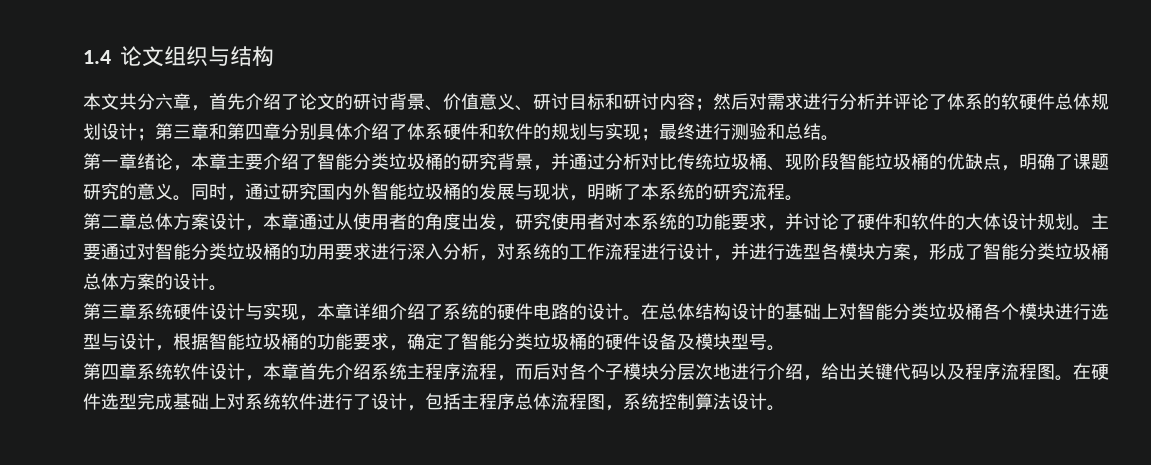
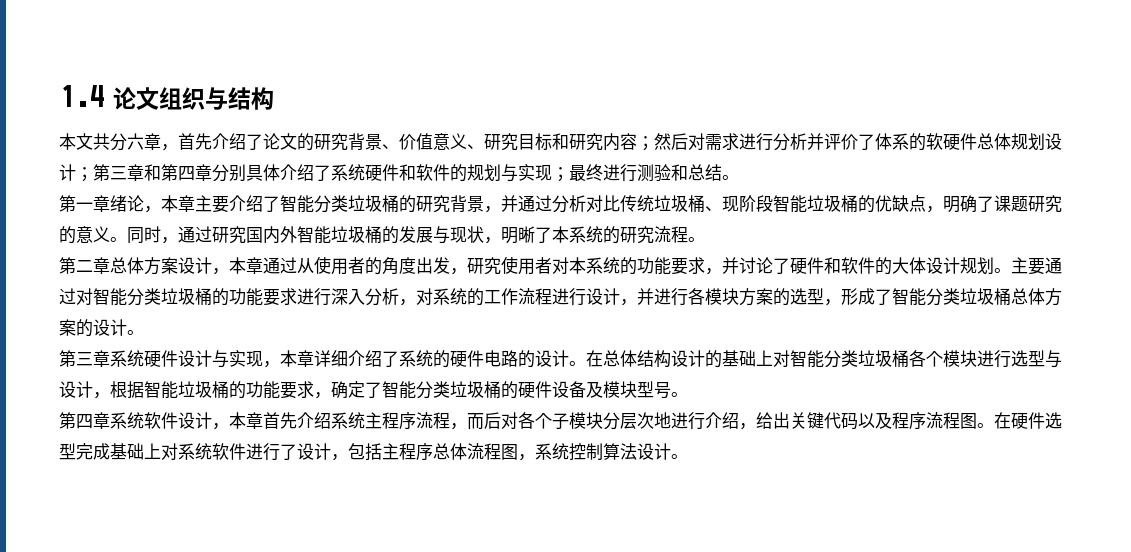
- 本文共分六章，首先介绍了论文的研讨背景、价值意义、研讨目标和研讨内容；然后对需求进行分析并评论了体系的软硬件总体规划设计；第三章和第四章分别具体介绍了体系硬件和软件的规划与实现；最终进行测验和总结。
+ 本文共分六章，首先介绍了论文的研究背景、价值意义、研究目标和研究内容；然后对需求进行分析并评价了体系的软硬件总体规划设计；第三章和第四章分别具体介绍了系统硬件和软件的规划与实现；最终进行测验和总结。
- 主要通过对智能分类垃圾桶的功用要求进行深入分析，对系统的工作流程进行设计，并进行选型各模块方案，形成了智能分类垃圾桶总体方案的设计。
+ 主要通过对智能分类垃圾桶的功能要求进行深入分析，对系统的工作流程进行设计，并进行各模块方案的选型，形成了智能分类垃圾桶总体方案的设计。

